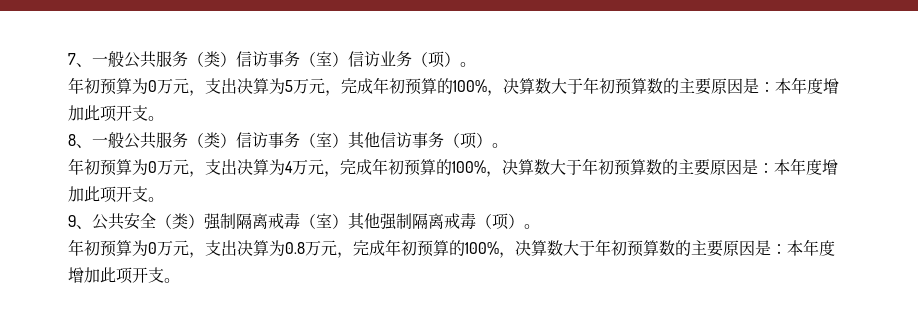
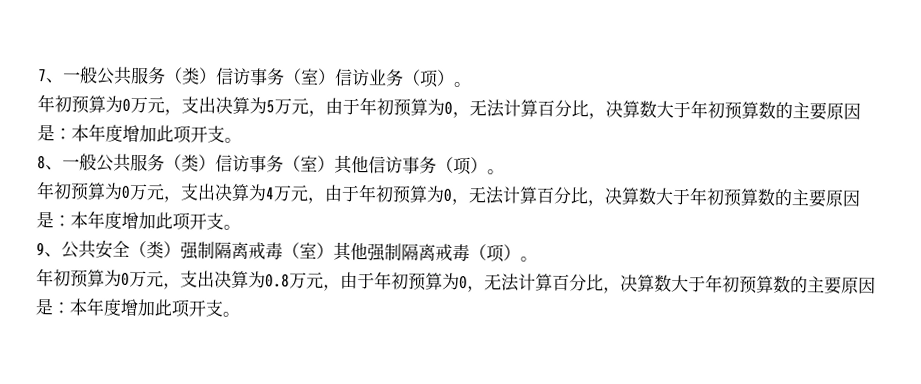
- 年初预算为0万元，支出决算为5万元，完成年初预算的100%，决算数大于年初预算数的主要原因是：本年度增加此项开支。
+ 年初预算为0万元，支出决算为5万元，由于年初预算为0，无法计算百分比，决算数大于年初预算数的主要原因是：本年度增加此项开支。
- 年初预算为0万元，支出决算为4万元，完成年初预算的100%，决算数大于年初预算数的主要原因是：本年度增加此项开支。
+ 年初预算为0万元，支出决算为4万元，由于年初预算为0，无法计算百分比，决算数大于年初预算数的主要原因是：本年度增加此项开支。
- 年初预算为0万元，支出决算为0.8万元，完成年初预算的100%，决算数大于年初预算数的主要原因是：本年度增加此项开支。
+ 年初预算为0万元，支出决算为0.8万元，由于年初预算为0，无法计算百分比，决算数大于年初预算数的主要原因是：本年度增加此项开支。

